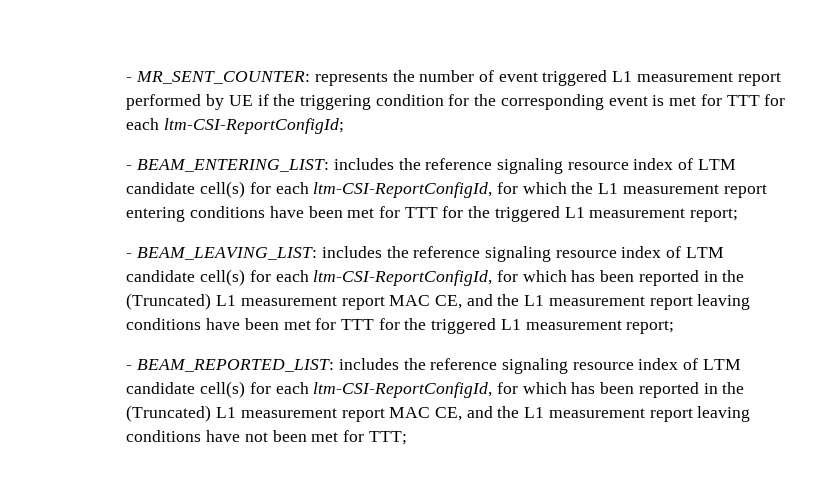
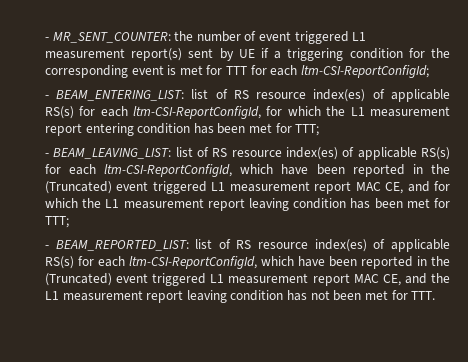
- - MR_SENT_COUNTER: represents the number of event triggered L1 measurement report performed by UE if the triggering condition for the corresponding event is met for TTT for each ltm-CSI-ReportConfigId;
+ - MR_SENT_COUNTER: the number of event triggered L1 measurement report(s) sent by UE if a triggering condition for the corresponding event is met for TTT for each ltm-CSI-ReportConfigId;
- - BEAM_ENTERING_LIST: includes the reference signaling resource index of LTM candidate cell(s) for each ltm-CSI-ReportConfigId, for which the L1 measurement report entering conditions have been met for TTT for the triggered L1 measurement report;
- - BEAM_LEAVING_LIST: includes the reference signaling resource index of LTM candidate cell(s) for each ltm-CSI-ReportConfigId, for which has been reported in the (Truncated) L1 measurement report MAC CE, and the L1 measurement report leaving conditions have been met for TTT for the triggered L1 measurement report;
- - BEAM_REPORTED_LIST: includes the reference signaling resource index of LTM candidate cell(s) for each ltm-CSI-ReportConfigId, for which has been reported in the (Truncated) L1 measurement report MAC CE, and the L1 measurement report leaving conditions have not been met for TTT;
+ - BEAM_ENTERING_LIST: list of RS resource index(es) of applicable RS(s) for each ltm-CSI-ReportConfigId, for which the L1 measurement report entering condition has been met for TTT;
+ - BEAM_LEAVING_LIST: list of RS resource index(es) of applicable RS(s) for each ltm-CSI-ReportConfigId, which have been reported in the (Truncated) event triggered L1 measurement report MAC CE, and for which the L1 measurement report leaving condition has been met for TTT;
+ - BEAM_REPORTED_LIST: list of RS resource index(es) of applicable RS(s) for each ltm-CSI-ReportConfigId, which have been reported in the (Truncated) event triggered L1 measurement report MAC CE, and the L1 measurement report leaving condition has not been met for TTT.

